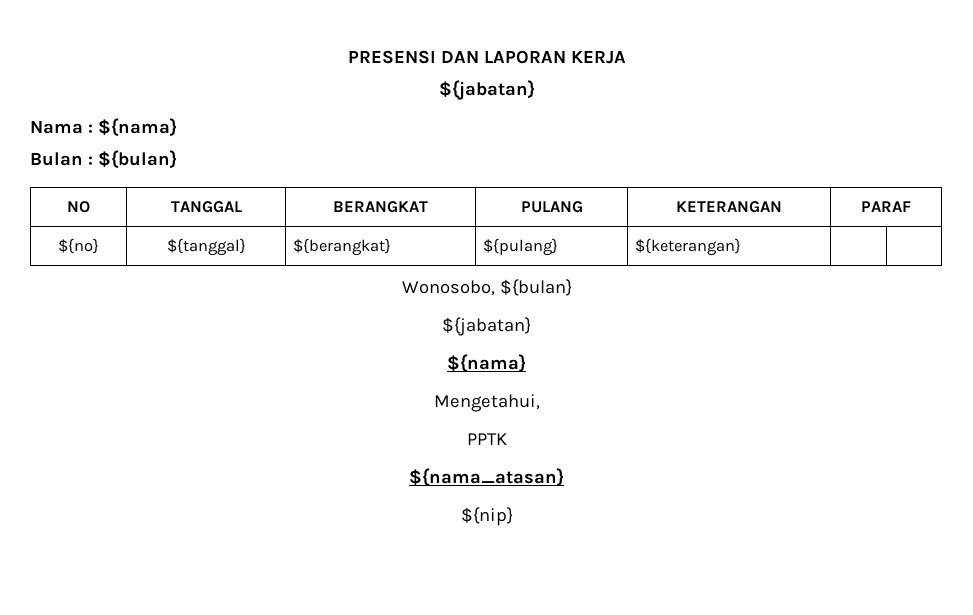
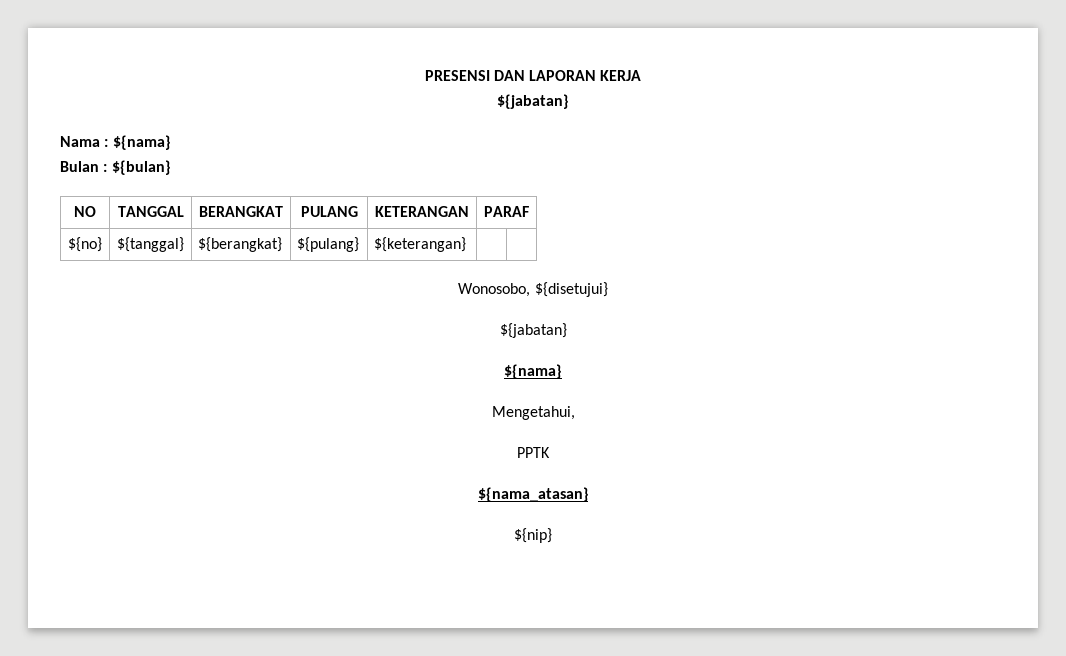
- Wonosobo, ${bulan}
+ Wonosobo, ${disetujui}

